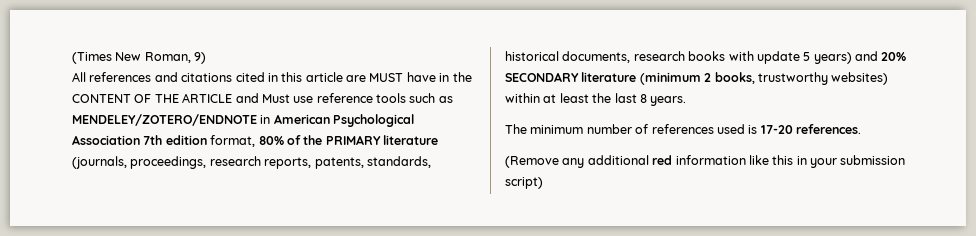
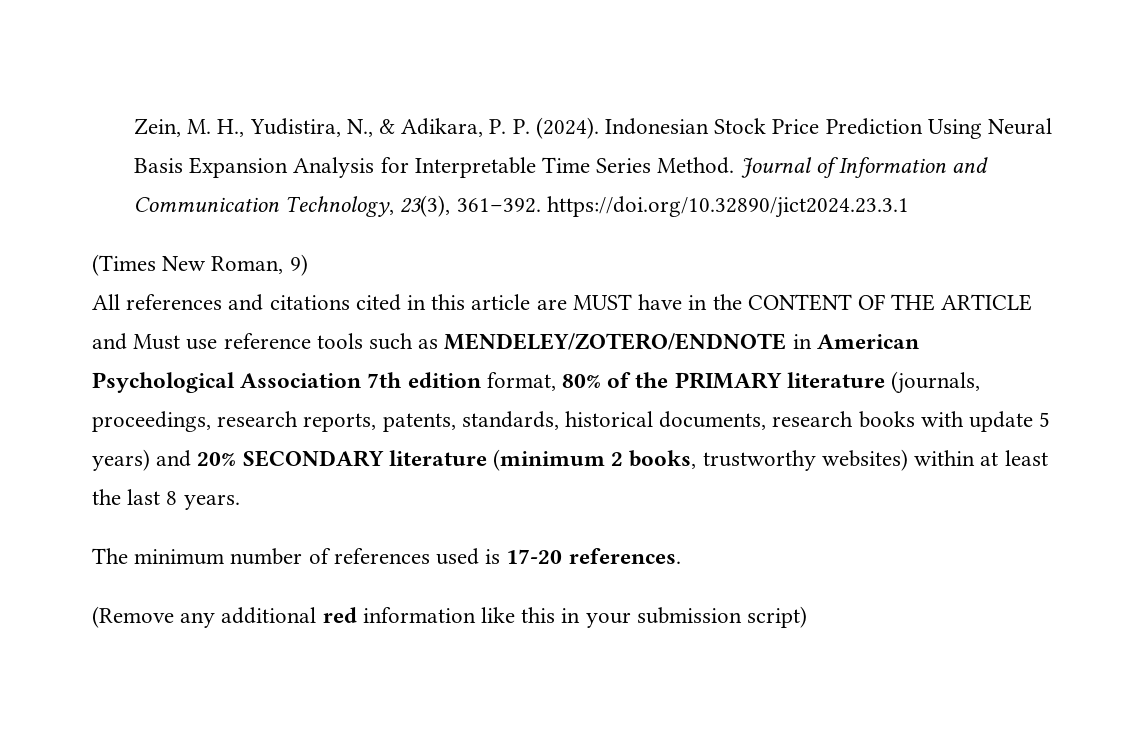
+ Zein, M. H., Yudistira, N., & Adikara, P. P. (2024). Indonesian Stock Price Prediction Using Neural Basis Expansion Analysis for Interpretable Time Series Method. Journal of Information and Communication Technology, 23(3), 361–392. https://doi.org/10.32890/jict2024.23.3.1

